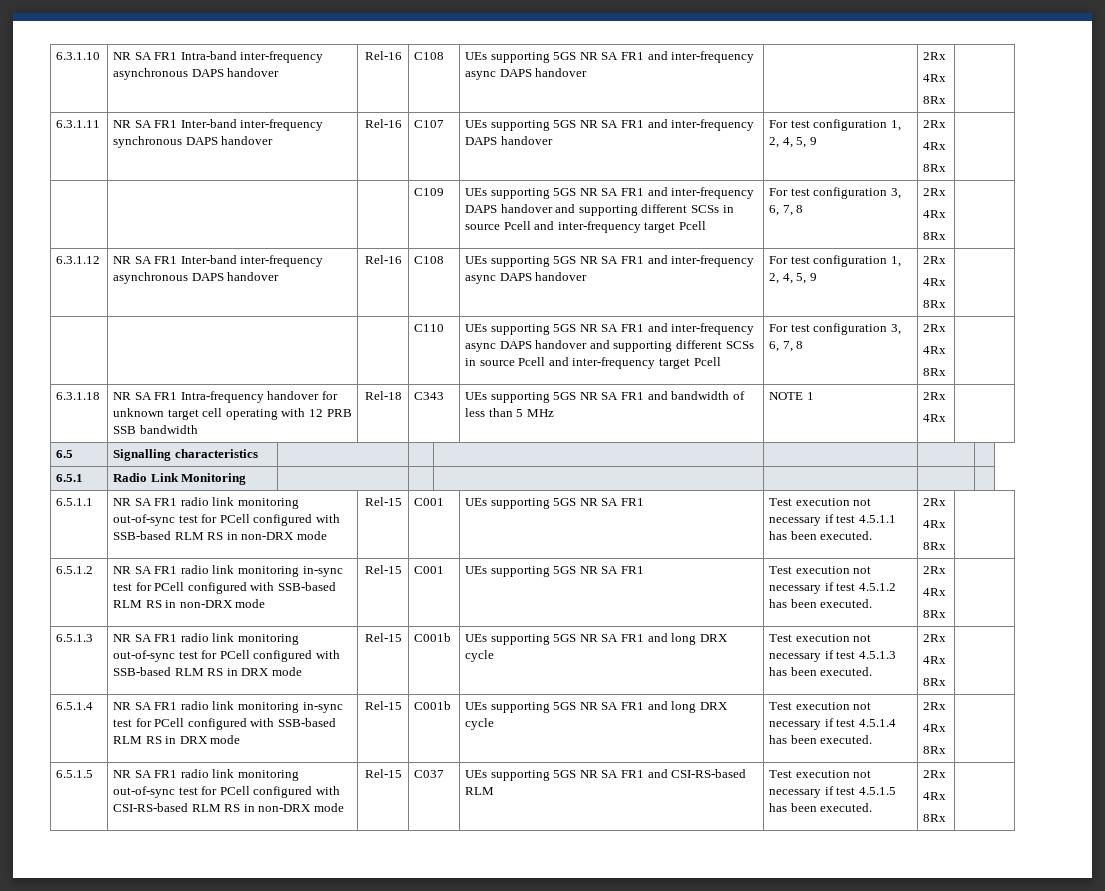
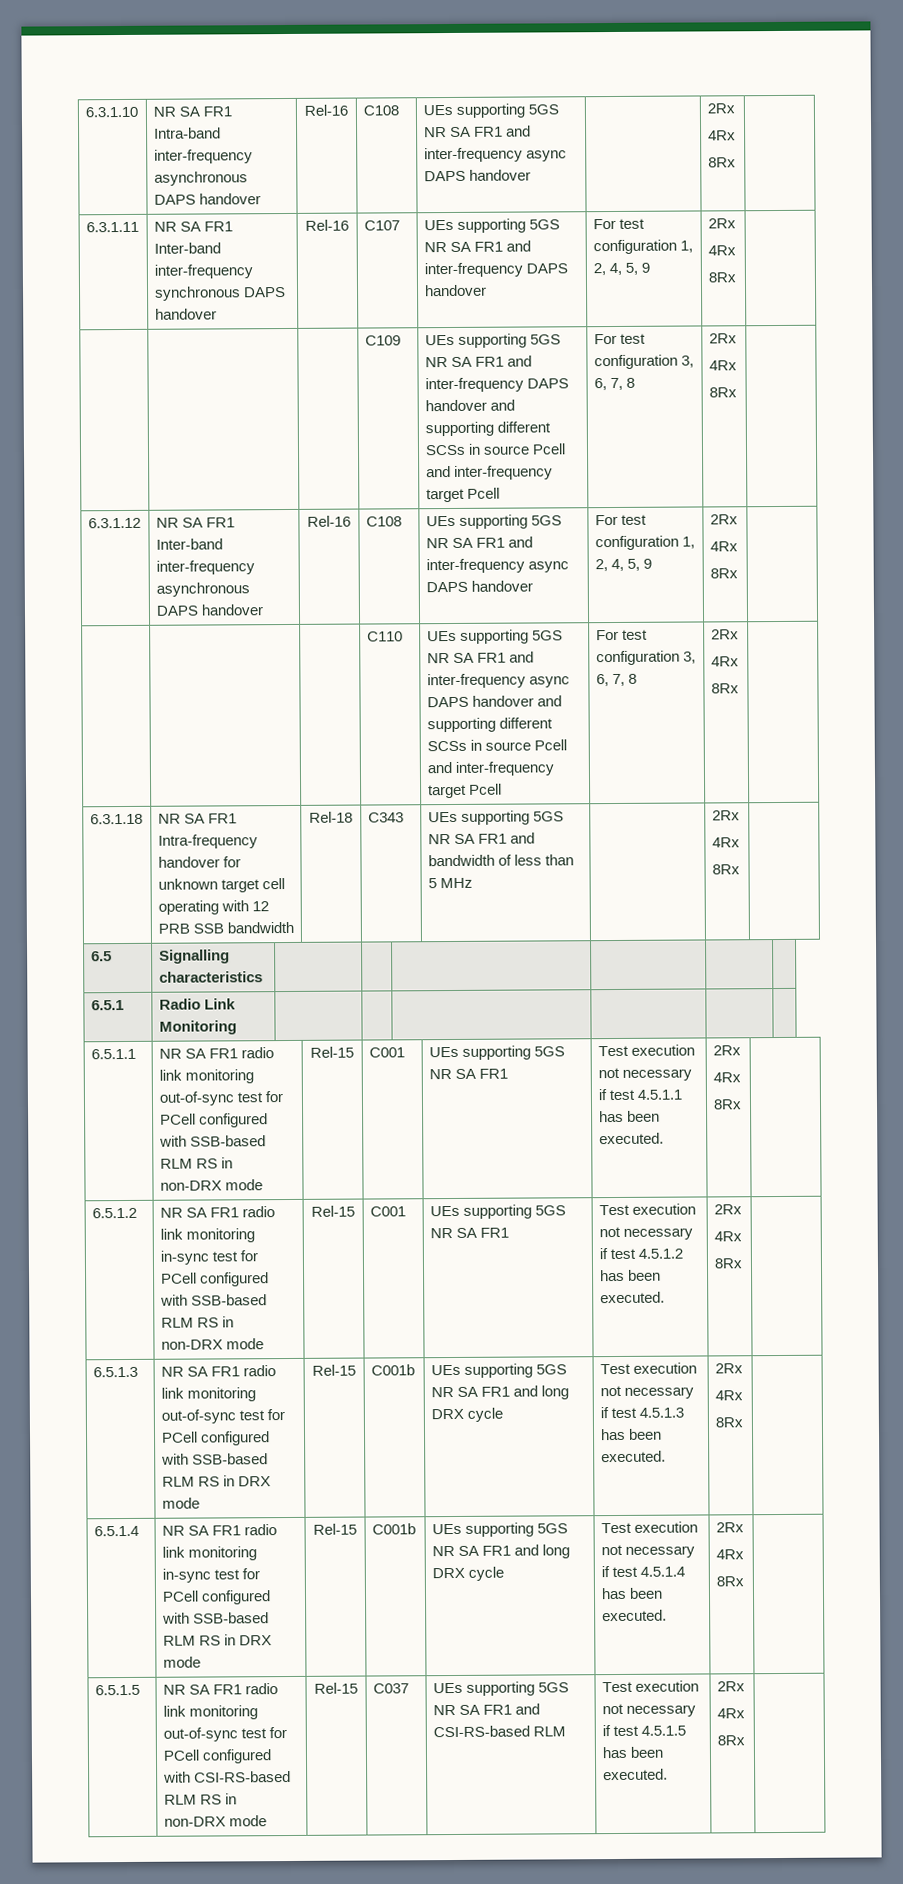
- 6.3.1.18 | NR SA FR1 Intra-frequency handover for unknown target cell operating with 12 PRB SSB bandwidth | Rel-18 | C343 | UEs supporting 5GS NR SA FR1 and bandwidth of less than 5 MHz | NOTE 1 | 2Rx
- 4Rx |
+ 6.3.1.18 | NR SA FR1 Intra-frequency handover for unknown target cell operating with 12 PRB SSB bandwidth | Rel-18 | C343 | UEs supporting 5GS NR SA FR1 and bandwidth of less than 5 MHz | | 2Rx
+ 4Rx
+ 8Rx |

